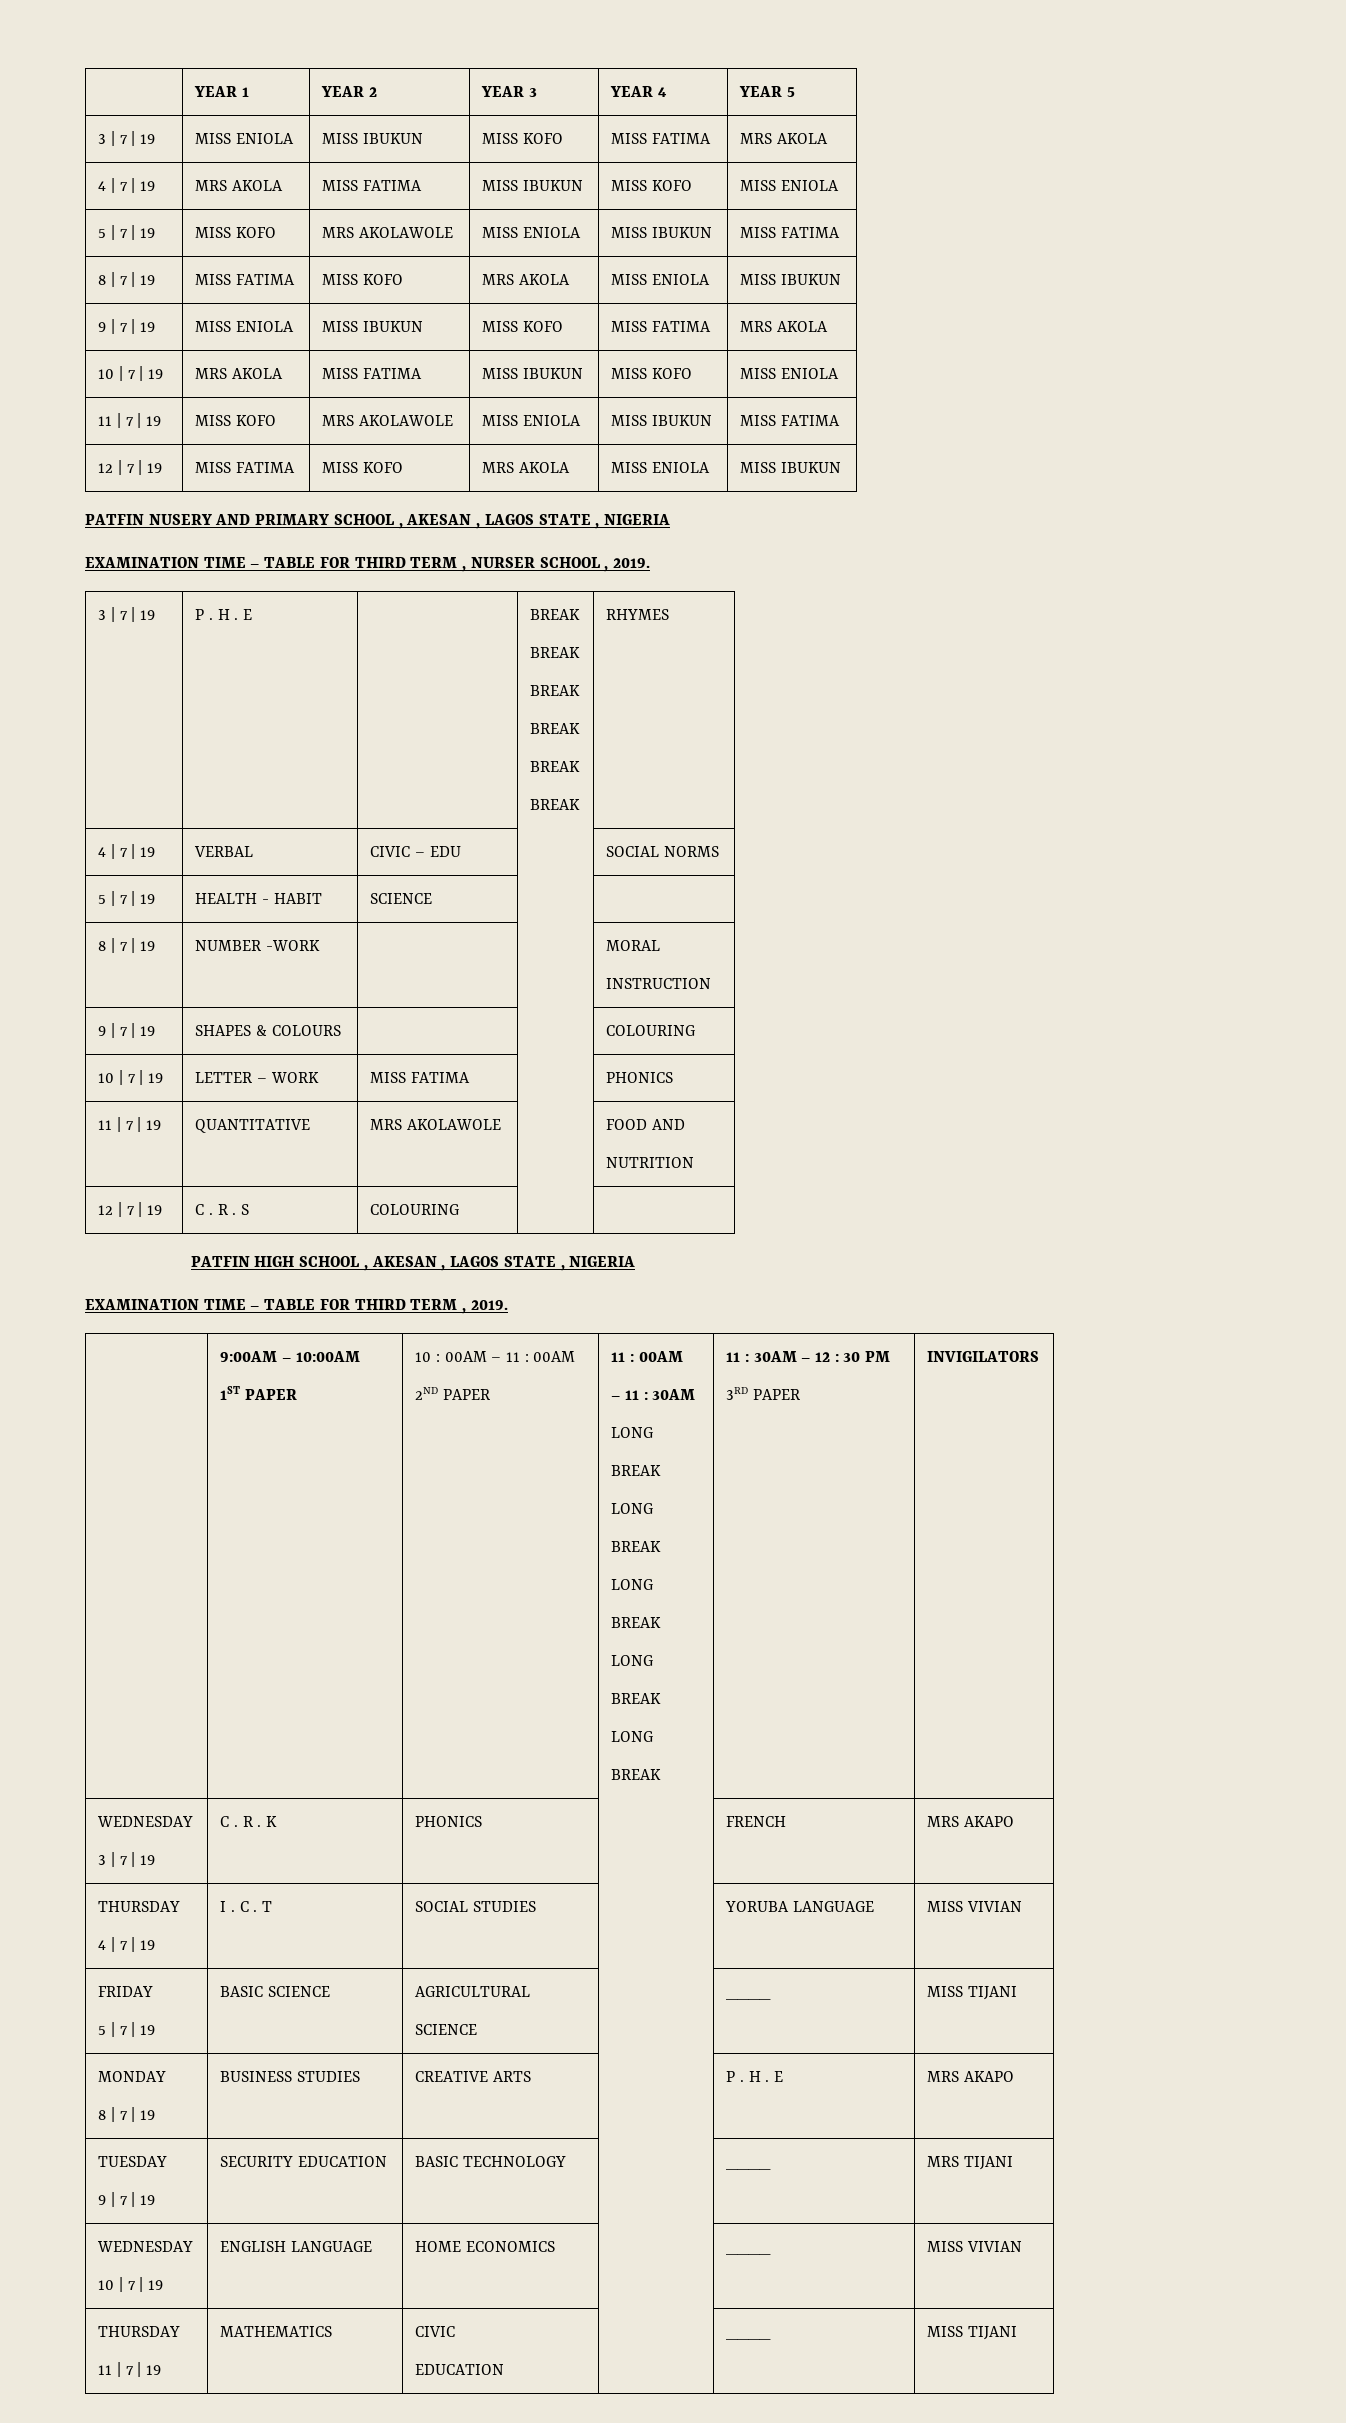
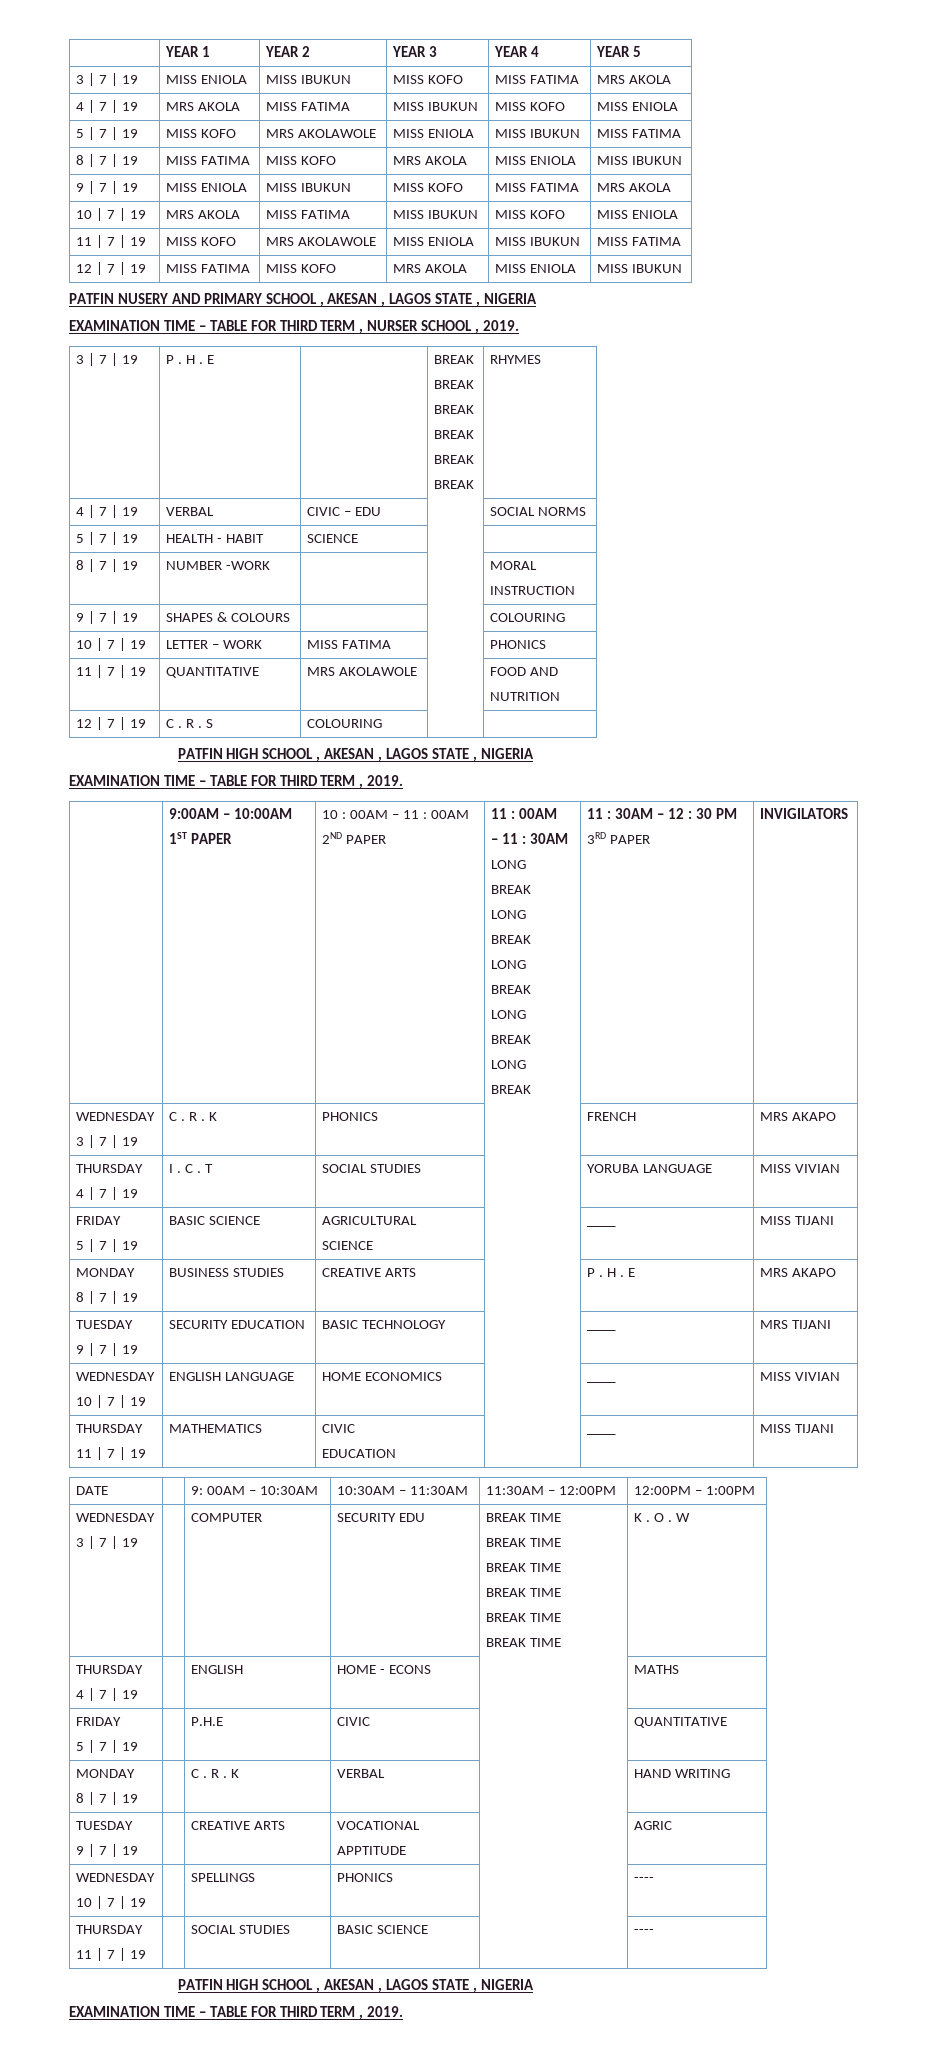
+ DATE | | 9: 00AM – 10:30AM | 10:30AM – 11:30AM | 11:30AM – 12:00PM | 12:00PM – 1:00PM
+ WEDNESDAY
+ 3 | 7 | 19 | | COMPUTER | SECURITY EDU | BREAK TIME
+ BREAK TIME
+ BREAK TIME
+ BREAK TIME
+ BREAK TIME
+ BREAK TIME | K . O . W
+ THURSDAY
+ 4 | 7 | 19 | | ENGLISH | HOME - ECONS | | MATHS
+ FRIDAY
+ 5 | 7 | 19 | | P.H.E | CIVIC | | QUANTITATIVE
+ MONDAY
+ 8 | 7 | 19 | | C . R . K | VERBAL | | HAND WRITING
+ TUESDAY
+ 9 | 7 | 19 | | CREATIVE ARTS | VOCATIONAL
+ APPTITUDE | | AGRIC
+ WEDNESDAY
+ 10 | 7 | 19 | | SPELLINGS | PHONICS | | ----
+ THURSDAY
+ 11 | 7 | 19 | | SOCIAL STUDIES | BASIC SCIENCE | | ----
+ PATFIN HIGH SCHOOL , AKESAN , LAGOS STATE , NIGERIA
+ EXAMINATION TIME – TABLE FOR THIRD TERM , 2019.

